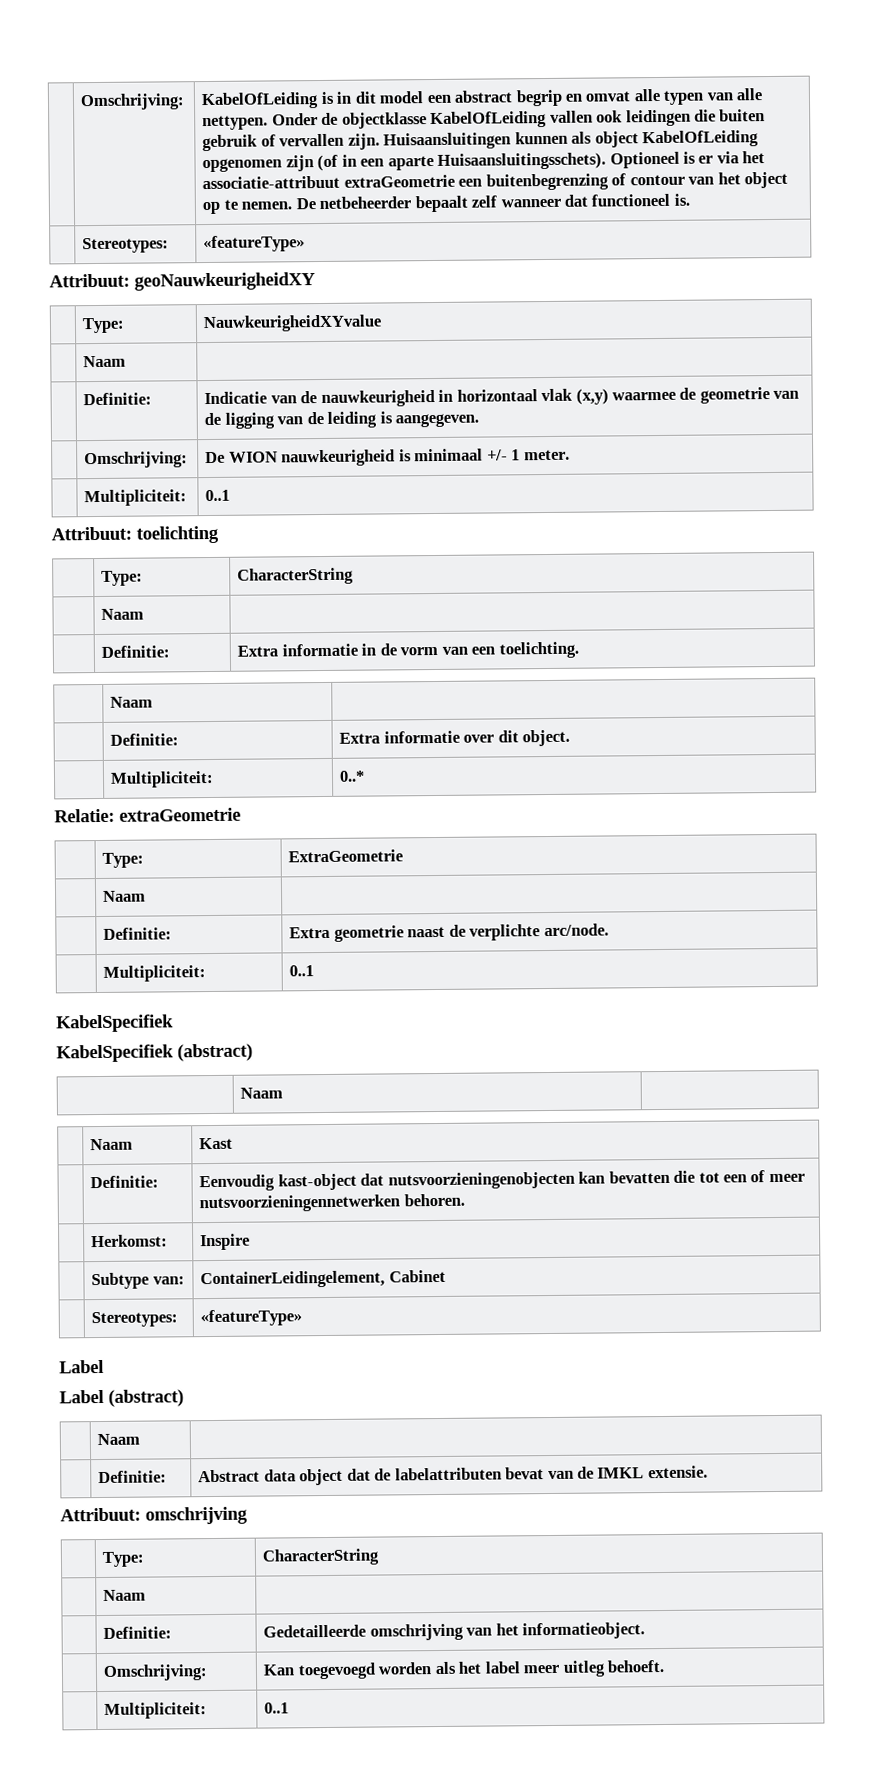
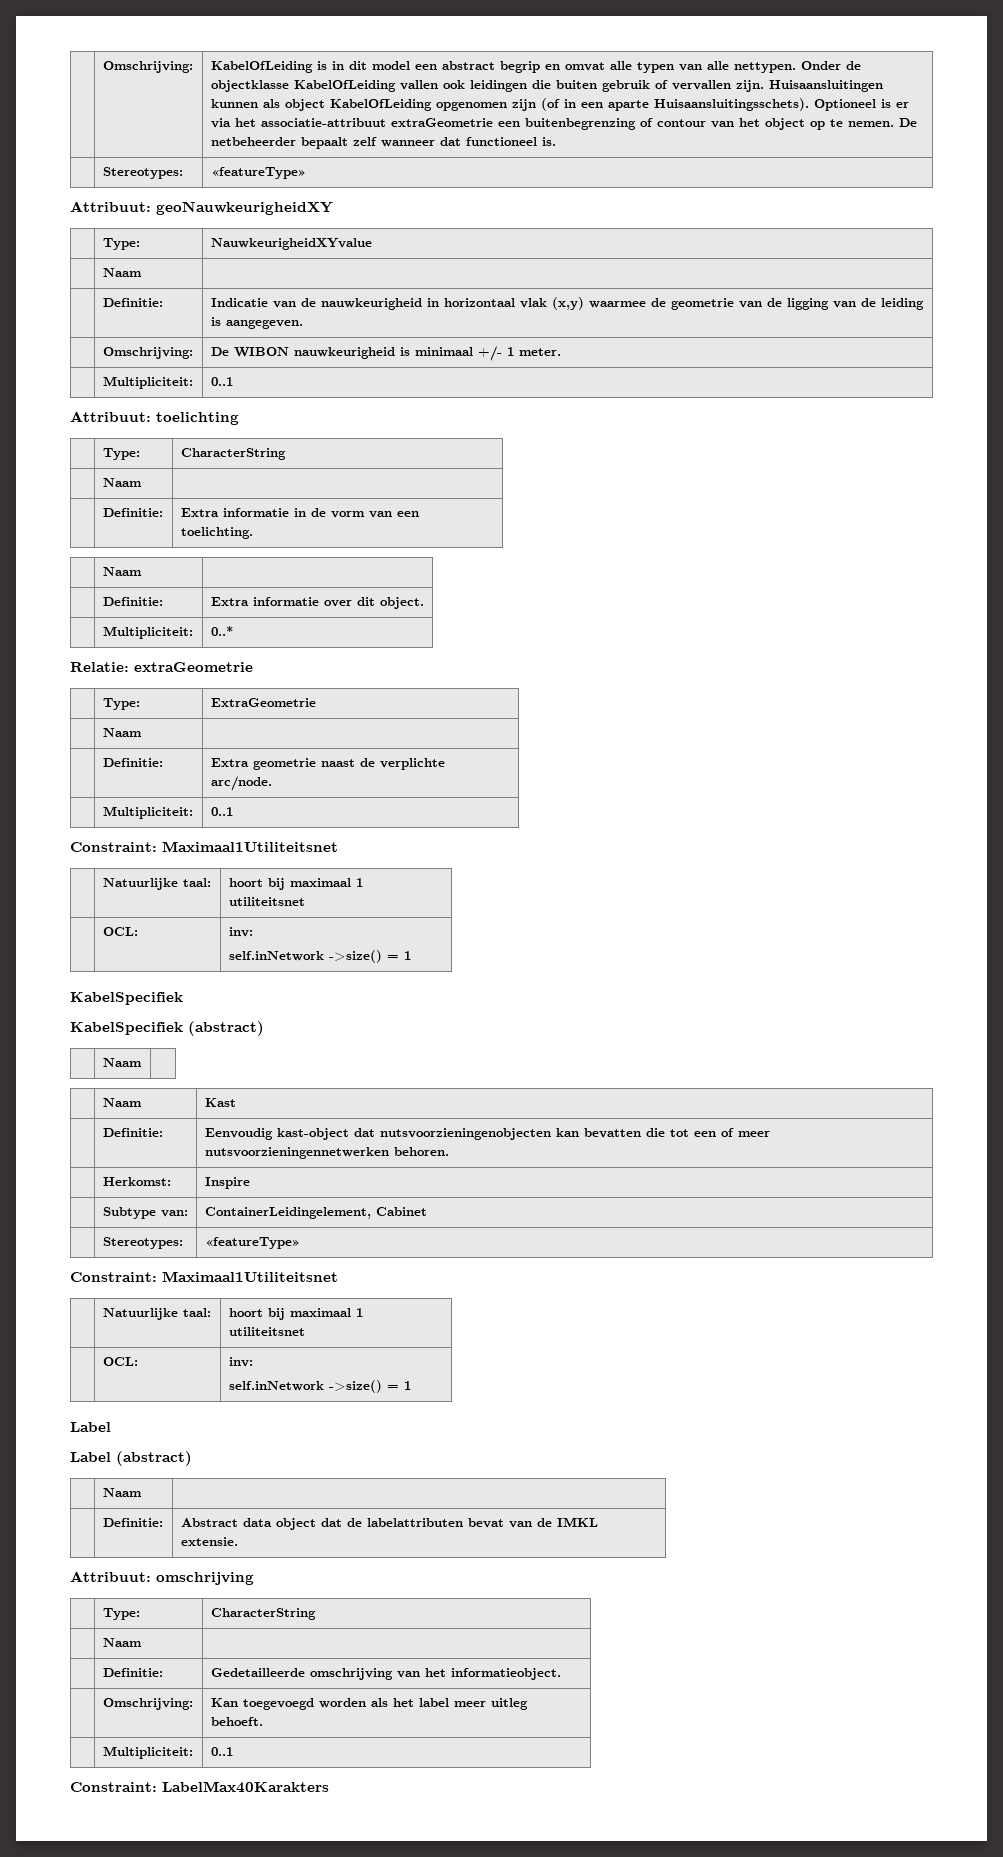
- | Omschrijving: | De WION nauwkeurigheid is minimaal +/- 1 meter.
+ | Omschrijving: | De WIBON nauwkeurigheid is minimaal +/- 1 meter.
  | Definitie: | Extra geometrie naast de verplichte arc/node.
  | Multipliciteit: | 0..1
+ Constraint: Maximaal1Utiliteitsnet
+ | Natuurlijke taal: | hoort bij maximaal 1 utiliteitsnet
+ | OCL: | inv:
+ self.inNetwork ->size() = 1
  | Subtype van: | ContainerLeidingelement, Cabinet
  | Stereotypes: | «featureType»
+ Constraint: Maximaal1Utiliteitsnet
+ | Natuurlijke taal: | hoort bij maximaal 1 utiliteitsnet
+ | OCL: | inv:
+ self.inNetwork ->size() = 1
+ Constraint: LabelMax40Karakters

